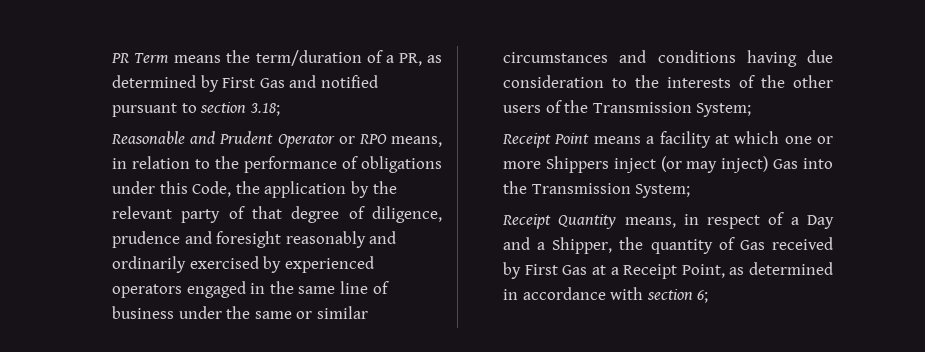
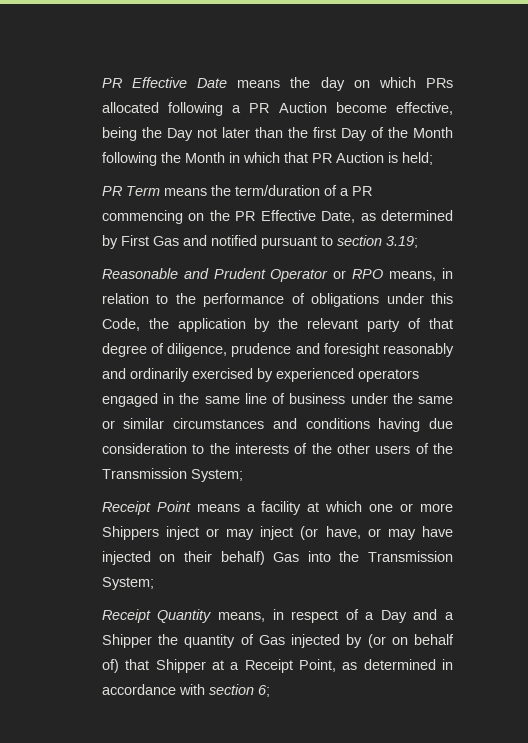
- PR Term means the term/duration of a PR, as determined by First Gas and notified pursuant to section 3.18;
+ PR Effective Date means the day on which PRs allocated following a PR Auction become effective, being the Day not later than the first Day of the Month following the Month in which that PR Auction is held;
+ PR Term means the term/duration of a PR commencing on the PR Effective Date, as determined by First Gas and notified pursuant to section 3.19;
- Receipt Point means a facility at which one or more Shippers inject (or may inject) Gas into the Transmission System;
+ Receipt Point means a facility at which one or more Shippers inject or may inject (or have, or may have injected on their behalf) Gas into the Transmission System;
- Receipt Quantity means, in respect of a Day and a Shipper, the quantity of Gas received by First Gas at a Receipt Point, as determined in accordance with section 6;
+ Receipt Quantity means, in respect of a Day and a Shipper the quantity of Gas injected by (or on behalf of) that Shipper at a Receipt Point, as determined in accordance with section 6;

